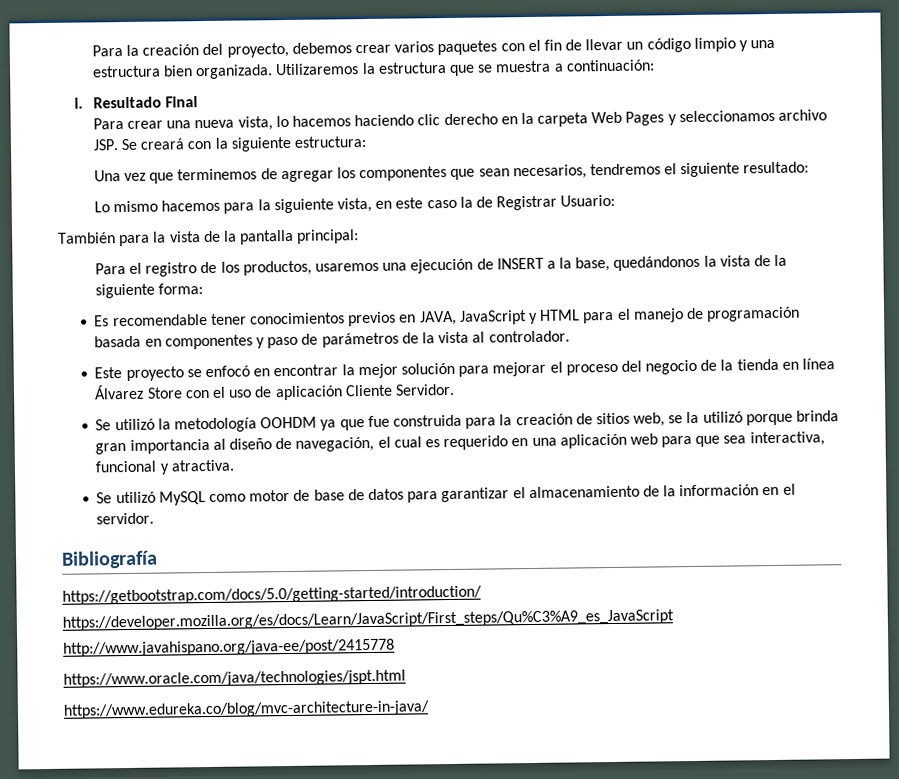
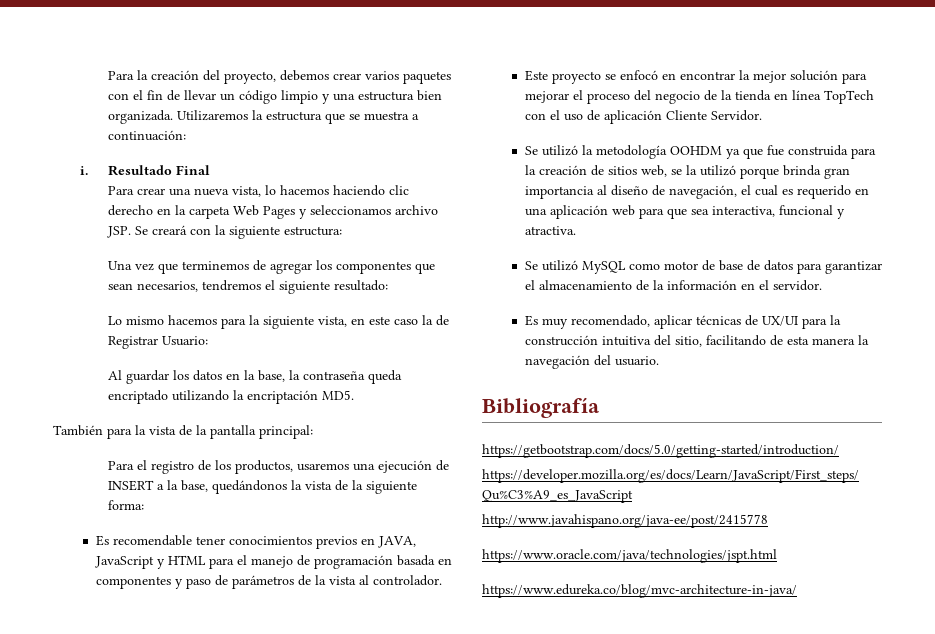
+ Al guardar los datos en la base, la contraseña queda encriptado utilizando la encriptación MD5.
- Este proyecto se enfocó en encontrar la mejor solución para mejorar el proceso del negocio de la tienda en línea Álvarez Store con el uso de aplicación Cliente Servidor.
+ Este proyecto se enfocó en encontrar la mejor solución para mejorar el proceso del negocio de la tienda en línea TopTech con el uso de aplicación Cliente Servidor.
+ Es muy recomendado, aplicar técnicas de UX/UI para la construcción intuitiva del sitio, facilitando de esta manera la navegación del usuario.

